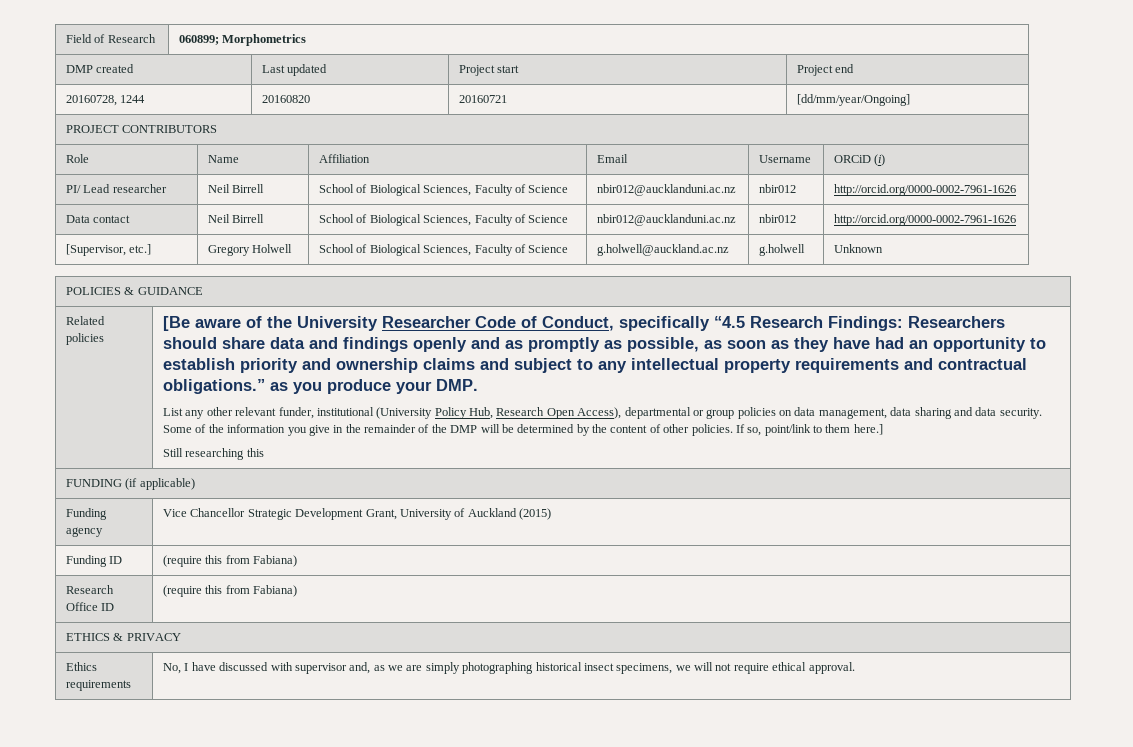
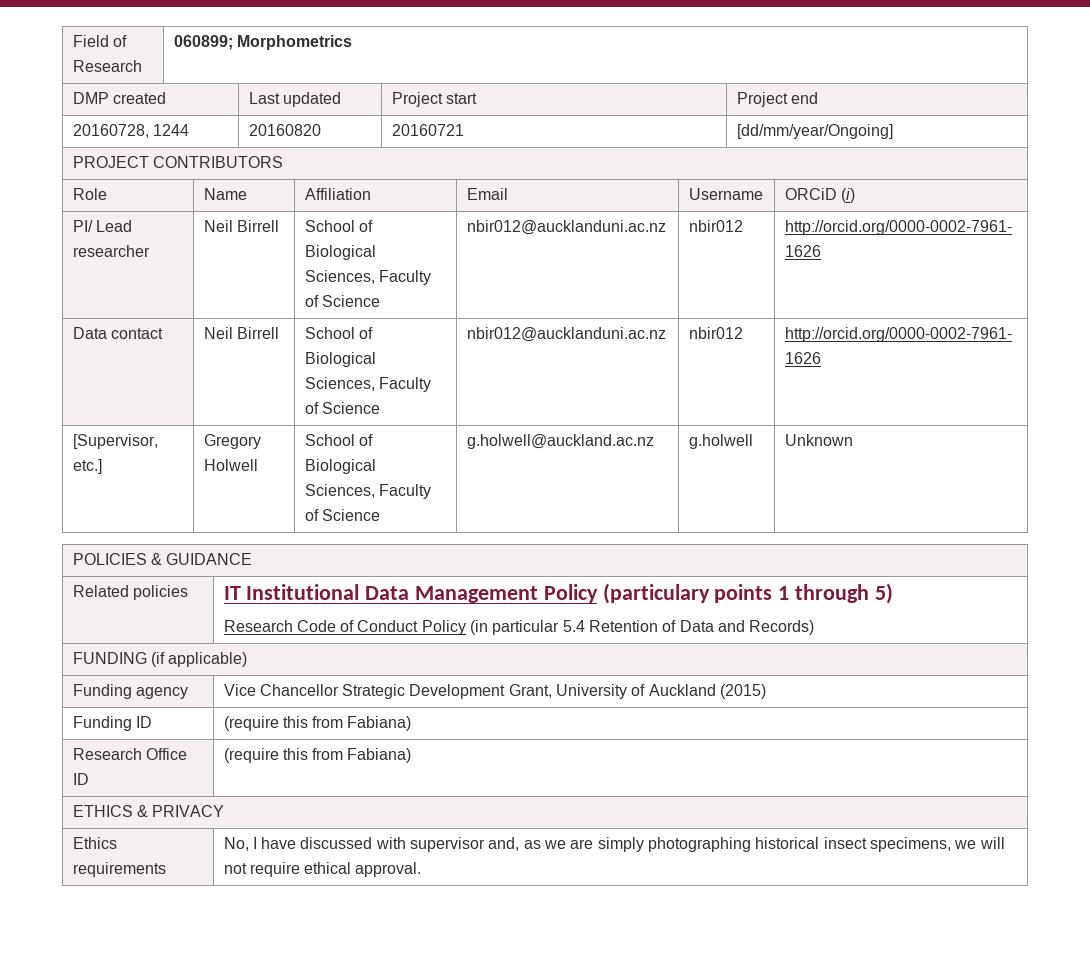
- [Be aware of the University Researcher Code of Conduct, specifically “4.5 Research Findings: Researchers should share data and findings openly and as promptly as possible, as soon as they have had an opportunity to establish priority and ownership claims and subject to any intellectual property requirements and contractual obligations.” as you produce your DMP.
- List any other relevant funder, institutional (University Policy Hub, Research Open Access), departmental or group policies on data management, data sharing and data security. Some of the information you give in the remainder of the DMP will be determined by the content of other policies. If so, point/link to them here.]
- Still researching this
+ IT Institutional Data Management Policy (particulary points 1 through 5)
+ Research Code of Conduct Policy (in particular 5.4 Retention of Data and Records)

